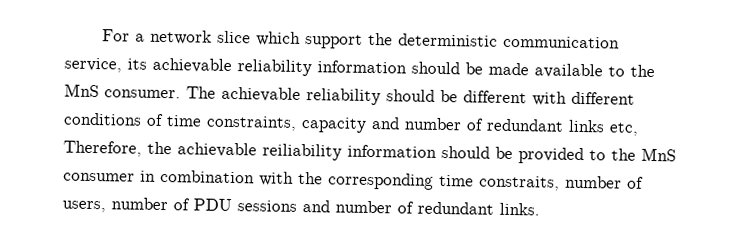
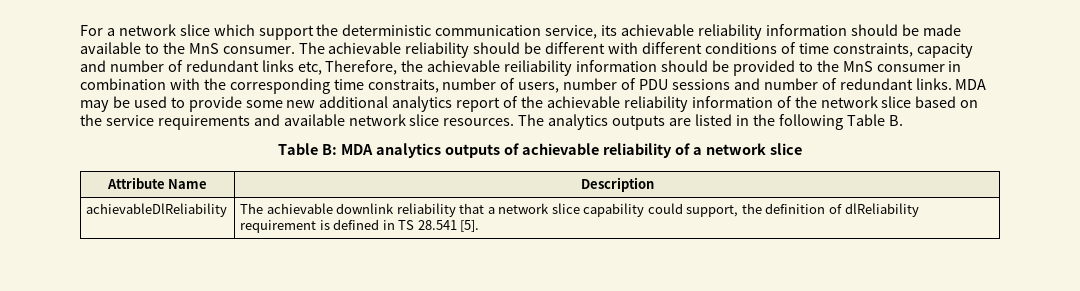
+ MDA may be used to provide some new additional analytics report of the achievable reliability information of the network slice based on the service requirements and available network slice resources. The analytics outputs are listed in the following Table B.
+ Table B: MDA analytics outputs of achievable reliability of a network slice
+ Attribute Name | Description
+ achievableDlReliability | The achievable downlink reliability that a network slice capability could support, the definition of dlReliability requirement is defined in TS 28.541 [5].

